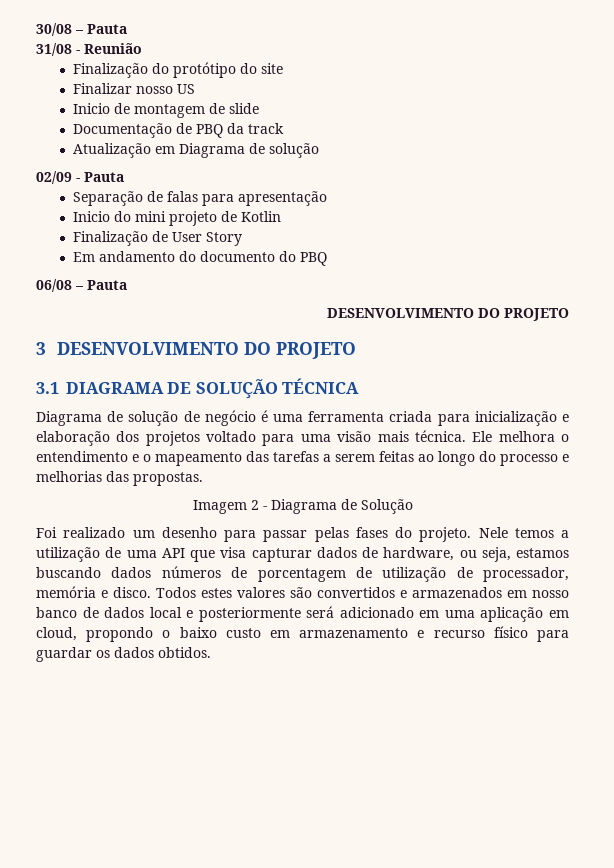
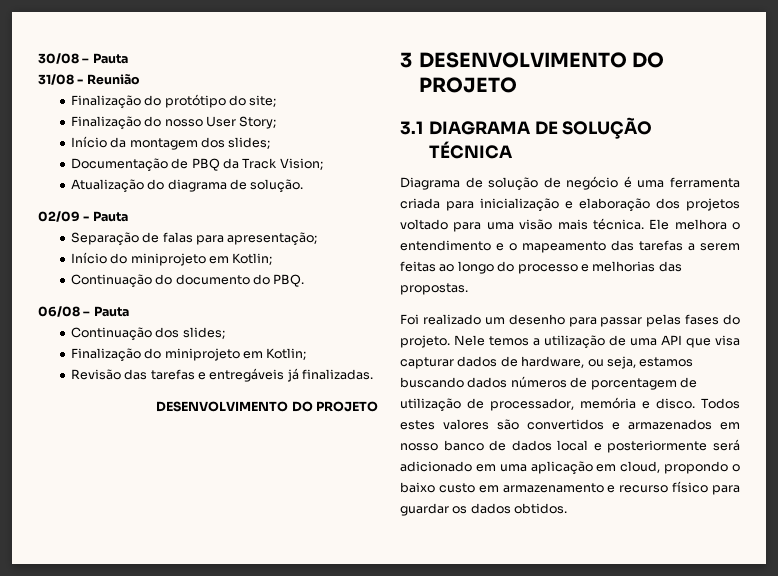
- Finalização do protótipo do site
- Finalizar nosso US
- Inicio de montagem de slide
+ Finalização do protótipo do site;
+ Finalização do nosso User Story;
+ Início da montagem dos slides;
- Documentação de PBQ da track
+ Documentação de PBQ da Track Vision;
- Atualização em Diagrama de solução
+ Atualização do diagrama de solução.
- Separação de falas para apresentação
- Inicio do mini projeto de Kotlin
- Finalização de User Story
- Em andamento do documento do PBQ
+ Separação de falas para apresentação;
+ Início do miniprojeto em Kotlin;
+ Continuação do documento do PBQ.
+ Continuação dos slides;
+ Finalização do miniprojeto em Kotlin;
+ Revisão das tarefas e entregáveis já finalizadas.
- Imagem 2 - Diagrama de Solução

